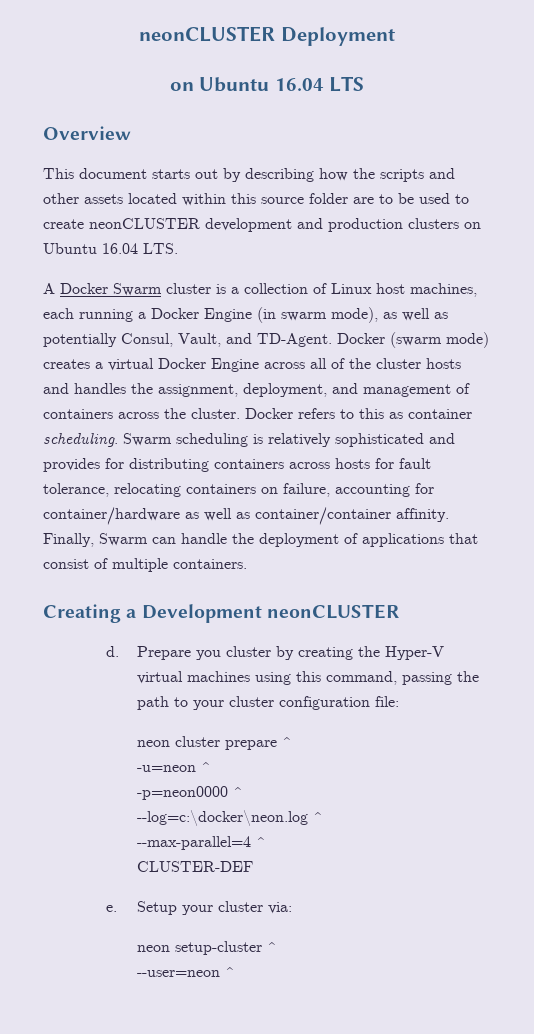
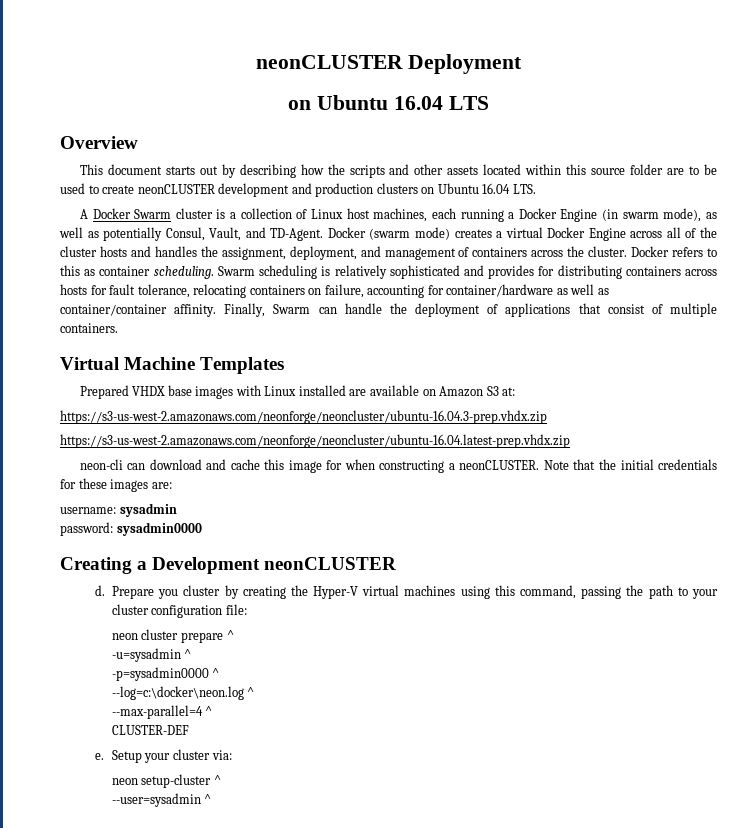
+ Virtual Machine Templates
+ Prepared VHDX base images with Linux installed are available on Amazon S3 at:
+ https://s3-us-west-2.amazonaws.com/neonforge/neoncluster/ubuntu-16.04.3-prep.vhdx.zip
+ https://s3-us-west-2.amazonaws.com/neonforge/neoncluster/ubuntu-16.04.latest-prep.vhdx.zip
+ neon-cli can download and cache this image for when constructing a neonCLUSTER. Note that the initial credentials for these images are:
+ username: sysadmin
+ password: sysadmin0000
- -u=neon ^
- -p=neon0000 ^
+ -u=sysadmin ^
+ -p=sysadmin0000 ^
- --user=neon ^
+ --user=sysadmin ^

